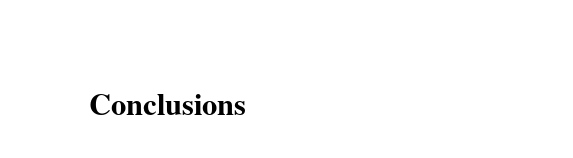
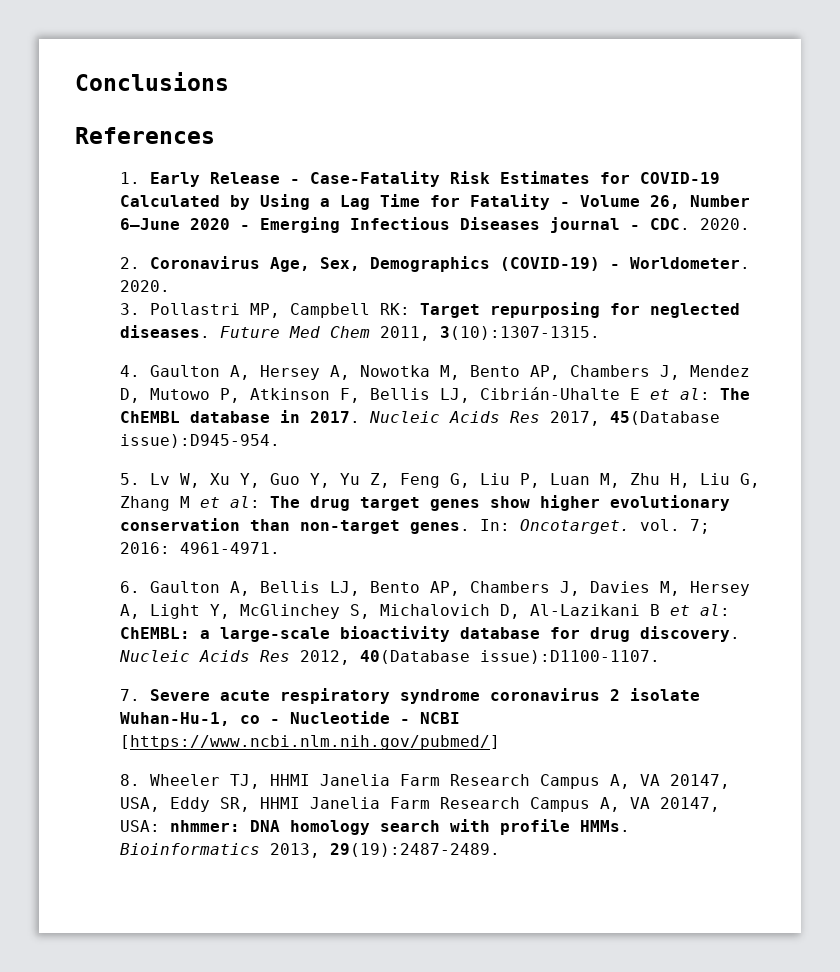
+ References
+ 1. Early Release - Case-Fatality Risk Estimates for COVID-19 Calculated by Using a Lag Time for Fatality - Volume 26, Number 6—June 2020 - Emerging Infectious Diseases journal - CDC. 2020.
+ 2. Coronavirus Age, Sex, Demographics (COVID-19) - Worldometer. 2020.
+ 3. Pollastri MP, Campbell RK: Target repurposing for neglected diseases. Future Med Chem 2011, 3(10):1307-1315.
+ 4. Gaulton A, Hersey A, Nowotka M, Bento AP, Chambers J, Mendez D, Mutowo P, Atkinson F, Bellis LJ, Cibrián-Uhalte E et al: The ChEMBL database in 2017. Nucleic Acids Res 2017, 45(Database issue):D945-954.
+ 5. Lv W, Xu Y, Guo Y, Yu Z, Feng G, Liu P, Luan M, Zhu H, Liu G, Zhang M et al: The drug target genes show higher evolutionary conservation than non-target genes. In: Oncotarget. vol. 7; 2016: 4961-4971.
+ 6. Gaulton A, Bellis LJ, Bento AP, Chambers J, Davies M, Hersey A, Light Y, McGlinchey S, Michalovich D, Al-Lazikani B et al: ChEMBL: a large-scale bioactivity database for drug discovery. Nucleic Acids Res 2012, 40(Database issue):D1100-1107.
+ 7. Severe acute respiratory syndrome coronavirus 2 isolate Wuhan-Hu-1, co - Nucleotide - NCBI [https://www.ncbi.nlm.nih.gov/pubmed/]
+ 8. Wheeler TJ, HHMI Janelia Farm Research Campus A, VA 20147, USA, Eddy SR, HHMI Janelia Farm Research Campus A, VA 20147, USA: nhmmer: DNA homology search with profile HMMs. Bioinformatics 2013, 29(19):2487-2489.

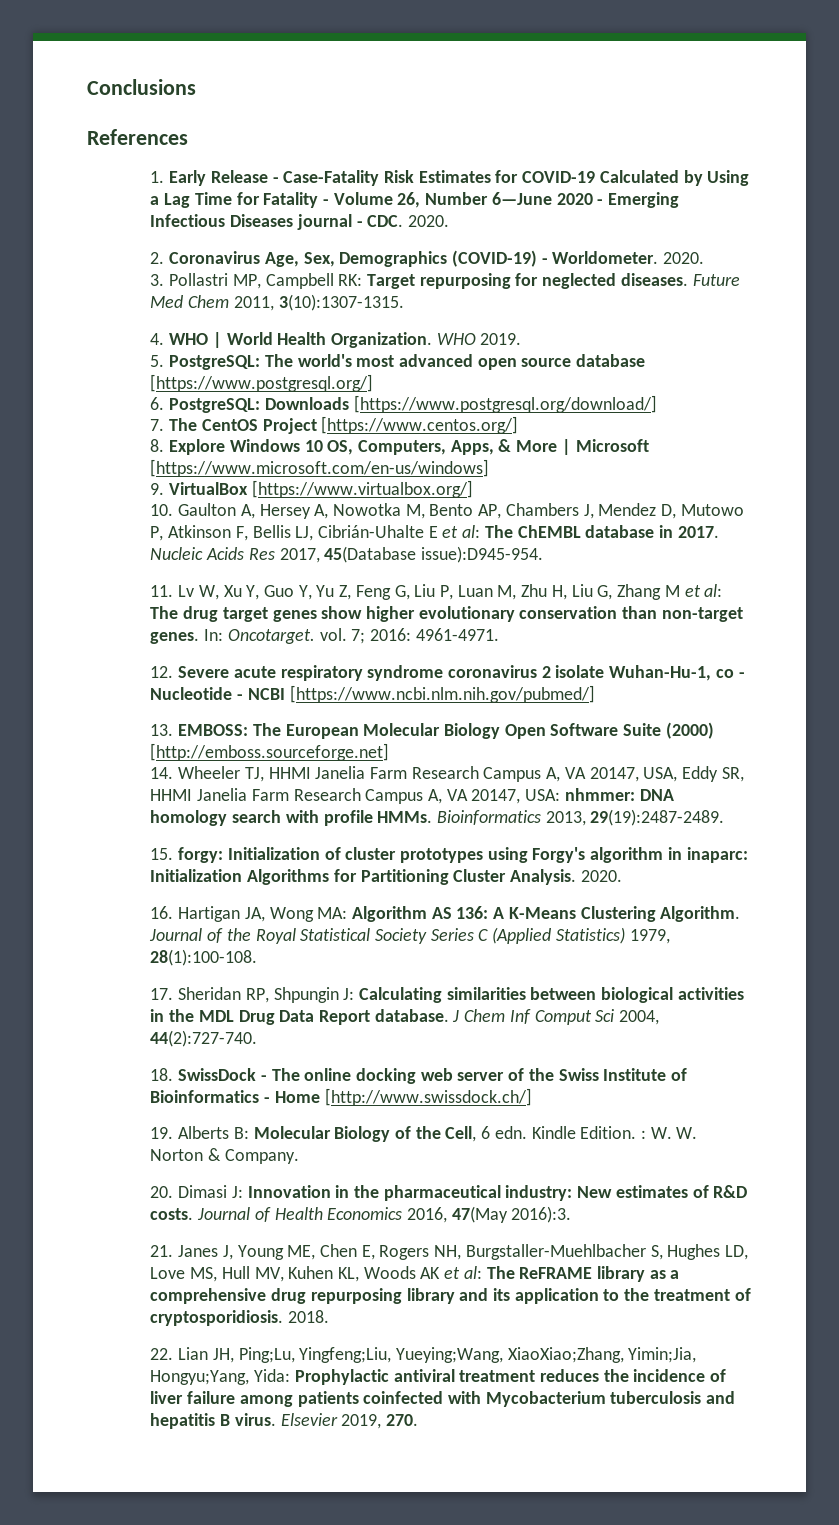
- 4. Gaulton A, Hersey A, Nowotka M, Bento AP, Chambers J, Mendez D, Mutowo P, Atkinson F, Bellis LJ, Cibrián-Uhalte E et al: The ChEMBL database in 2017.
+ 4. WHO | World Health Organization. WHO 2019.
+ 5. PostgreSQL: The world's most advanced open source database [https://www.postgresql.org/]
+ 6. PostgreSQL: Downloads [https://www.postgresql.org/download/]
+ 7. The CentOS Project [https://www.centos.org/]
+ 8. Explore Windows 10 OS, Computers, Apps, & More | Microsoft [https://www.microsoft.com/en-us/windows]
+ 9. VirtualBox [https://www.virtualbox.org/]
+ 10. Gaulton A, Hersey A, Nowotka M, Bento AP, Chambers J, Mendez D, Mutowo P, Atkinson F, Bellis LJ, Cibrián-Uhalte E et al: The ChEMBL database in 2017.
- 5. Lv W, Xu Y, Guo Y, Yu Z, Feng G, Liu P, Luan M, Zhu H, Liu G, Zhang M et al: The drug target genes show higher evolutionary conservation than non-target genes.
+ 11. Lv W, Xu Y, Guo Y, Yu Z, Feng G, Liu P, Luan M, Zhu H, Liu G, Zhang M et al: The drug target genes show higher evolutionary conservation than non-target genes.
- 6. Gaulton A, Bellis LJ, Bento AP, Chambers J, Davies M, Hersey A, Light Y, McGlinchey S, Michalovich D, Al-Lazikani B et al: ChEMBL: a large-scale bioactivity database for drug discovery. Nucleic Acids Res 2012, 40(Database issue):D1100-1107.
- 7. Severe acute respiratory syndrome coronavirus 2 isolate Wuhan-Hu-1, co - Nucleotide - NCBI [https://www.ncbi.nlm.nih.gov/pubmed/]
+ 12. Severe acute respiratory syndrome coronavirus 2 isolate Wuhan-Hu-1, co - Nucleotide - NCBI [https://www.ncbi.nlm.nih.gov/pubmed/]
- 8. Wheeler TJ, HHMI Janelia Farm Research Campus A, VA 20147, USA, Eddy SR, HHMI Janelia Farm Research Campus A, VA 20147, USA: nhmmer: DNA homology search with profile HMMs.
+ 13. EMBOSS: The European Molecular Biology Open Software Suite (2000) [http://emboss.sourceforge.net]
+ 14. Wheeler TJ, HHMI Janelia Farm Research Campus A, VA 20147, USA, Eddy SR, HHMI Janelia Farm Research Campus A, VA 20147, USA: nhmmer: DNA homology search with profile HMMs.
+ 15. forgy: Initialization of cluster prototypes using Forgy's algorithm in inaparc: Initialization Algorithms for Partitioning Cluster Analysis. 2020.
+ 16. Hartigan JA, Wong MA: Algorithm AS 136: A K-Means Clustering Algorithm. Journal of the Royal Statistical Society Series C (Applied Statistics) 1979, 28(1):100-108.
+ 17. Sheridan RP, Shpungin J: Calculating similarities between biological activities in the MDL Drug Data Report database. J Chem Inf Comput Sci 2004, 44(2):727-740.
+ 18. SwissDock - The online docking web server of the Swiss Institute of Bioinformatics - Home [http://www.swissdock.ch/]
+ 19. Alberts B: Molecular Biology of the Cell, 6 edn. Kindle Edition. : W. W. Norton & Company.
+ 20. Dimasi J: Innovation in the pharmaceutical industry: New estimates of R&D costs. Journal of Health Economics 2016, 47(May 2016):3.
+ 21. Janes J, Young ME, Chen E, Rogers NH, Burgstaller-Muehlbacher S, Hughes LD, Love MS, Hull MV, Kuhen KL, Woods AK et al: The ReFRAME library as a comprehensive drug repurposing library and its application to the treatment of cryptosporidiosis. 2018.
+ 22. Lian JH, Ping;Lu, Yingfeng;Liu, Yueying;Wang, XiaoXiao;Zhang, Yimin;Jia, Hongyu;Yang, Yida: Prophylactic antiviral treatment reduces the incidence of liver failure among patients coinfected with Mycobacterium tuberculosis and hepatitis B virus. Elsevier 2019, 270.

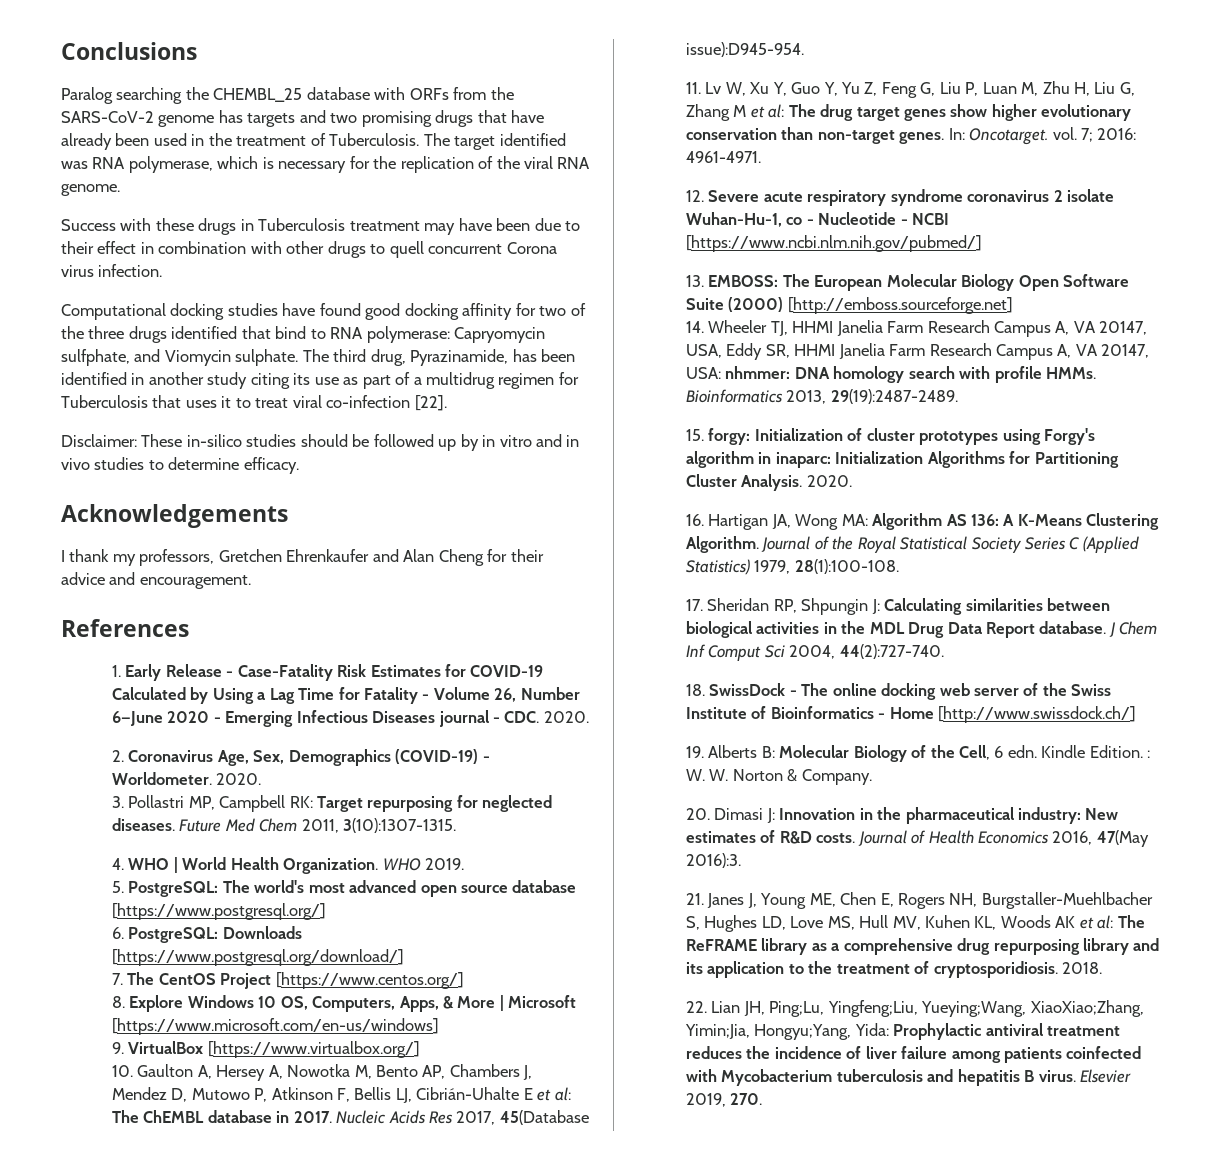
+ Paralog searching the CHEMBL_25 database with ORFs from the SARS-CoV-2 genome has targets and two promising drugs that have already been used in the treatment of Tuberculosis. The target identified was RNA polymerase, which is necessary for the replication of the viral RNA genome.
+ Success with these drugs in Tuberculosis treatment may have been due to their effect in combination with other drugs to quell concurrent Corona virus infection.
+ Computational docking studies have found good docking affinity for two of the three drugs identified that bind to RNA polymerase: Capryomycin sulfphate, and Viomycin sulphate. The third drug, Pyrazinamide, has been identified in another study citing its use as part of a multidrug regimen for Tuberculosis that uses it to treat viral co-infection [22].
+ Disclaimer: These in-silico studies should be followed up by in vitro and in vivo studies to determine efficacy.
+ Acknowledgements
+ I thank my professors, Gretchen Ehrenkaufer and Alan Cheng for their advice and encouragement.

